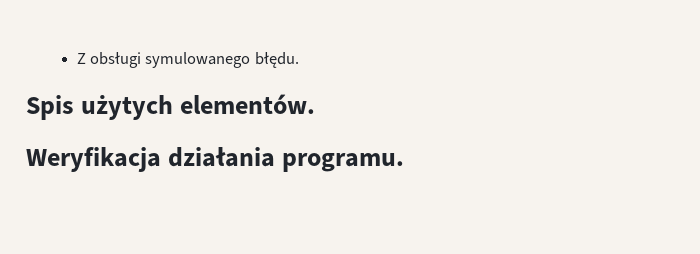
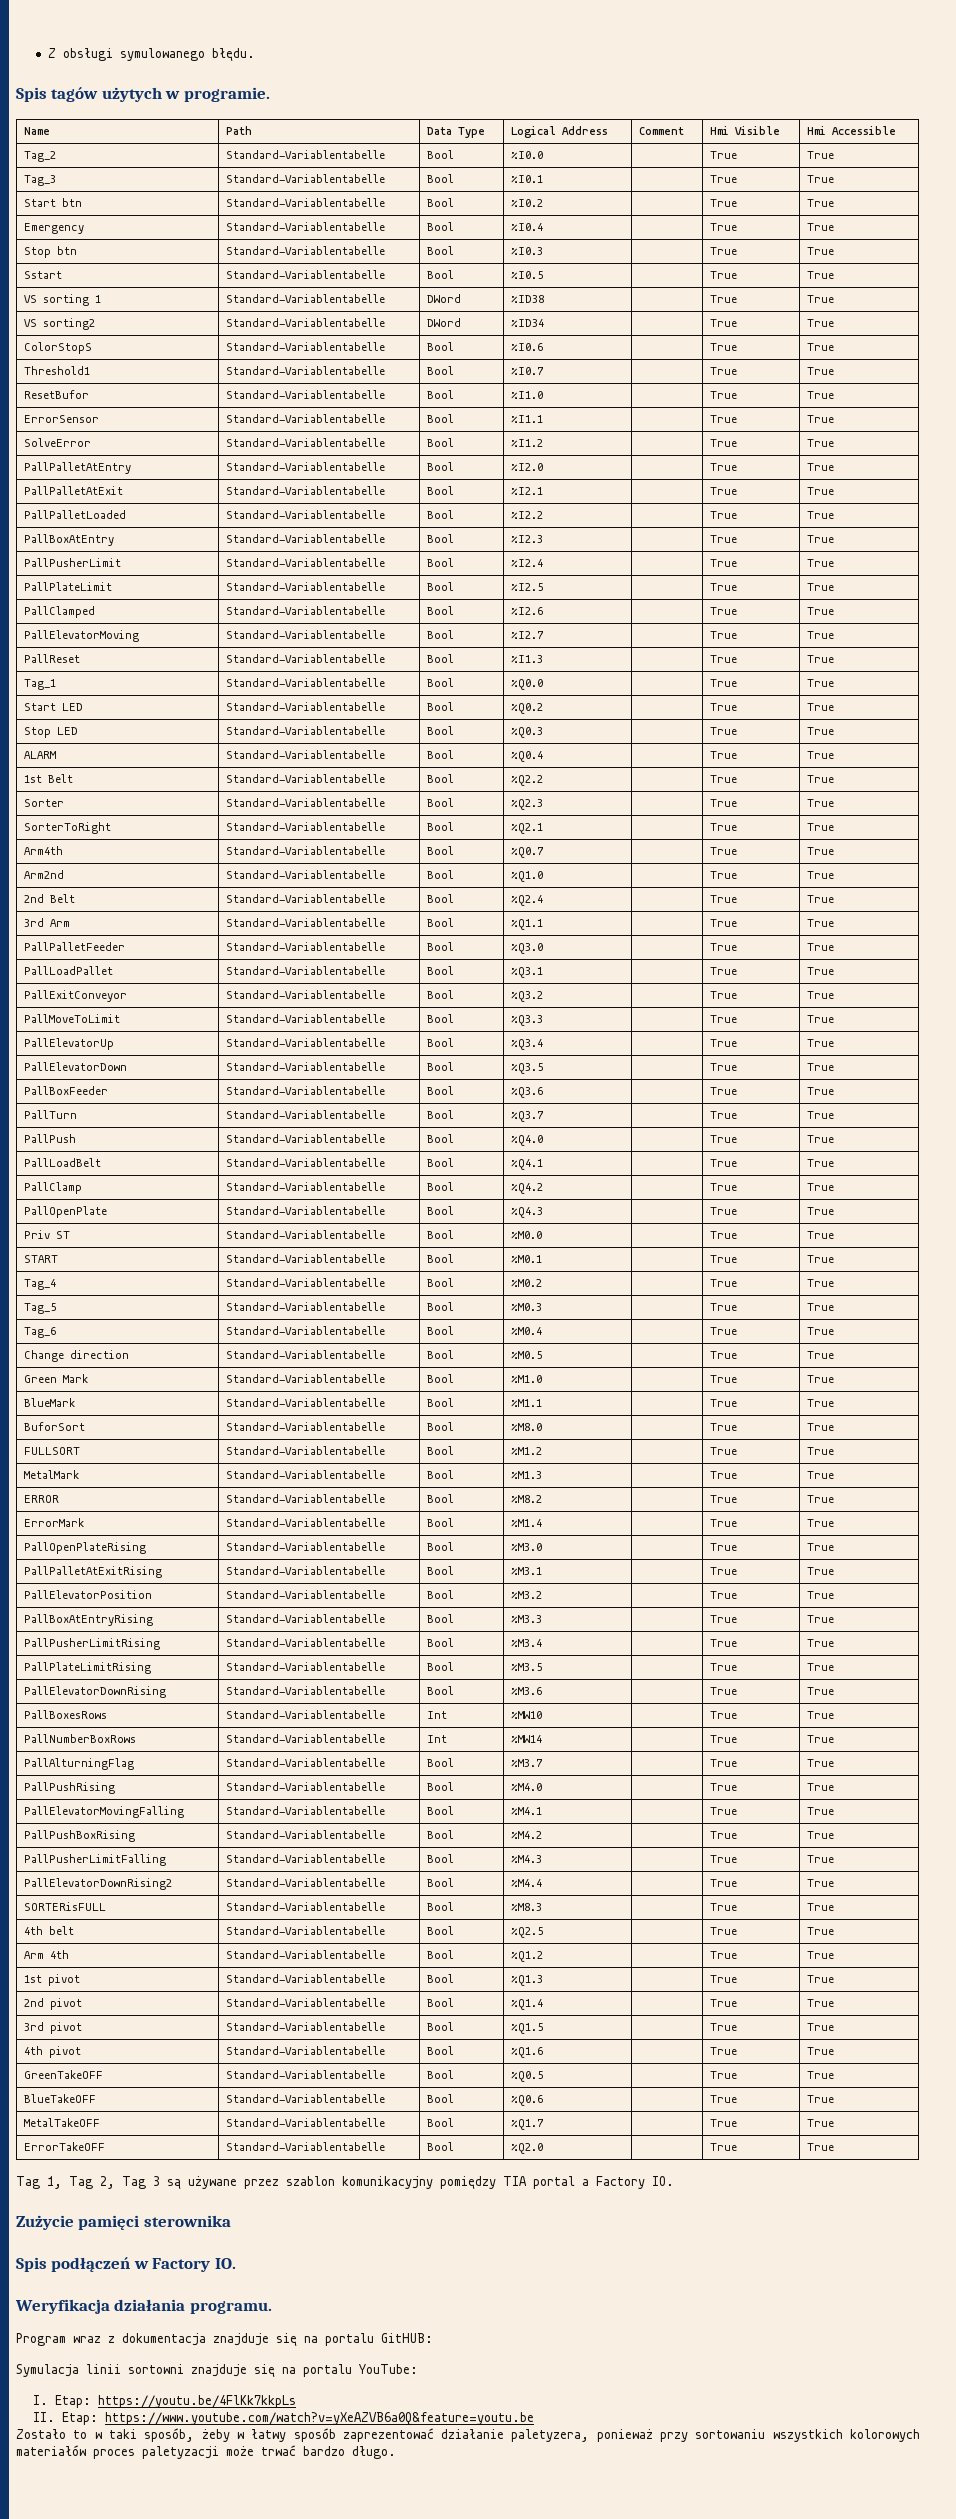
- Spis użytych elementów.
+ Spis tagów użytych w programie.
+ Name | Path | Data Type | Logical Address | Comment | Hmi Visible | Hmi Accessible
+ Tag_2 | Standard-Variablentabelle | Bool | %I0.0 | | True | True
+ Tag_3 | Standard-Variablentabelle | Bool | %I0.1 | | True | True
+ Start btn | Standard-Variablentabelle | Bool | %I0.2 | | True | True
+ Emergency | Standard-Variablentabelle | Bool | %I0.4 | | True | True
+ Stop btn | Standard-Variablentabelle | Bool | %I0.3 | | True | True
+ Sstart | Standard-Variablentabelle | Bool | %I0.5 | | True | True
+ VS sorting 1 | Standard-Variablentabelle | DWord | %ID38 | | True | True
+ VS sorting2 | Standard-Variablentabelle | DWord | %ID34 | | True | True
+ ColorStopS | Standard-Variablentabelle | Bool | %I0.6 | | True | True
+ Threshold1 | Standard-Variablentabelle | Bool | %I0.7 | | True | True
+ ResetBufor | Standard-Variablentabelle | Bool | %I1.0 | | True | True
+ ErrorSensor | Standard-Variablentabelle | Bool | %I1.1 | | True | True
+ SolveError | Standard-Variablentabelle | Bool | %I1.2 | | True | True
+ PallPalletAtEntry | Standard-Variablentabelle | Bool | %I2.0 | | True | True
+ PallPalletAtExit | Standard-Variablentabelle | Bool | %I2.1 | | True | True
+ PallPalletLoaded | Standard-Variablentabelle | Bool | %I2.2 | | True | True
+ PallBoxAtEntry | Standard-Variablentabelle | Bool | %I2.3 | | True | True
+ PallPusherLimit | Standard-Variablentabelle | Bool | %I2.4 | | True | True
+ PallPlateLimit | Standard-Variablentabelle | Bool | %I2.5 | | True | True
+ PallClamped | Standard-Variablentabelle | Bool | %I2.6 | | True | True
+ PallElevatorMoving | Standard-Variablentabelle | Bool | %I2.7 | | True | True
+ PallReset | Standard-Variablentabelle | Bool | %I1.3 | | True | True
+ Tag_1 | Standard-Variablentabelle | Bool | %Q0.0 | | True | True
+ Start LED | Standard-Variablentabelle | Bool | %Q0.2 | | True | True
+ Stop LED | Standard-Variablentabelle | Bool | %Q0.3 | | True | True
+ ALARM | Standard-Variablentabelle | Bool | %Q0.4 | | True | True
+ 1st Belt | Standard-Variablentabelle | Bool | %Q2.2 | | True | True
+ Sorter | Standard-Variablentabelle | Bool | %Q2.3 | | True | True
+ SorterToRight | Standard-Variablentabelle | Bool | %Q2.1 | | True | True
+ Arm4th | Standard-Variablentabelle | Bool | %Q0.7 | | True | True
+ Arm2nd | Standard-Variablentabelle | Bool | %Q1.0 | | True | True
+ 2nd Belt | Standard-Variablentabelle | Bool | %Q2.4 | | True | True
+ 3rd Arm | Standard-Variablentabelle | Bool | %Q1.1 | | True | True
+ PallPalletFeeder | Standard-Variablentabelle | Bool | %Q3.0 | | True | True
+ PallLoadPallet | Standard-Variablentabelle | Bool | %Q3.1 | | True | True
+ PallExitConveyor | Standard-Variablentabelle | Bool | %Q3.2 | | True | True
+ PallMoveToLimit | Standard-Variablentabelle | Bool | %Q3.3 | | True | True
+ PallElevatorUp | Standard-Variablentabelle | Bool | %Q3.4 | | True | True
+ PallElevatorDown | Standard-Variablentabelle | Bool | %Q3.5 | | True | True
+ PallBoxFeeder | Standard-Variablentabelle | Bool | %Q3.6 | | True | True
+ PallTurn | Standard-Variablentabelle | Bool | %Q3.7 | | True | True
+ PallPush | Standard-Variablentabelle | Bool | %Q4.0 | | True | True
+ PallLoadBelt | Standard-Variablentabelle | Bool | %Q4.1 | | True | True
+ PallClamp | Standard-Variablentabelle | Bool | %Q4.2 | | True | True
+ PallOpenPlate | Standard-Variablentabelle | Bool | %Q4.3 | | True | True
+ Priv ST | Standard-Variablentabelle | Bool | %M0.0 | | True | True
+ START | Standard-Variablentabelle | Bool | %M0.1 | | True | True
+ Tag_4 | Standard-Variablentabelle | Bool | %M0.2 | | True | True
+ Tag_5 | Standard-Variablentabelle | Bool | %M0.3 | | True | True
+ Tag_6 | Standard-Variablentabelle | Bool | %M0.4 | | True | True
+ Change direction | Standard-Variablentabelle | Bool | %M0.5 | | True | True
+ Green Mark | Standard-Variablentabelle | Bool | %M1.0 | | True | True
+ BlueMark | Standard-Variablentabelle | Bool | %M1.1 | | True | True
+ BuforSort | Standard-Variablentabelle | Bool | %M8.0 | | True | True
+ FULLSORT | Standard-Variablentabelle | Bool | %M1.2 | | True | True
+ MetalMark | Standard-Variablentabelle | Bool | %M1.3 | | True | True
+ ERROR | Standard-Variablentabelle | Bool | %M8.2 | | True | True
+ ErrorMark | Standard-Variablentabelle | Bool | %M1.4 | | True | True
+ PallOpenPlateRising | Standard-Variablentabelle | Bool | %M3.0 | | True | True
+ PallPalletAtExitRising | Standard-Variablentabelle | Bool | %M3.1 | | True | True
+ PallElevatorPosition | Standard-Variablentabelle | Bool | %M3.2 | | True | True
+ PallBoxAtEntryRising | Standard-Variablentabelle | Bool | %M3.3 | | True | True
+ PallPusherLimitRising | Standard-Variablentabelle | Bool | %M3.4 | | True | True
+ PallPlateLimitRising | Standard-Variablentabelle | Bool | %M3.5 | | True | True
+ PallElevatorDownRising | Standard-Variablentabelle | Bool | %M3.6 | | True | True
+ PallBoxesRows | Standard-Variablentabelle | Int | %MW10 | | True | True
+ PallNumberBoxRows | Standard-Variablentabelle | Int | %MW14 | | True | True
+ PallAlturningFlag | Standard-Variablentabelle | Bool | %M3.7 | | True | True
+ PallPushRising | Standard-Variablentabelle | Bool | %M4.0 | | True | True
+ PallElevatorMovingFalling | Standard-Variablentabelle | Bool | %M4.1 | | True | True
+ PallPushBoxRising | Standard-Variablentabelle | Bool | %M4.2 | | True | True
+ PallPusherLimitFalling | Standard-Variablentabelle | Bool | %M4.3 | | True | True
+ PallElevatorDownRising2 | Standard-Variablentabelle | Bool | %M4.4 | | True | True
+ SORTERisFULL | Standard-Variablentabelle | Bool | %M8.3 | | True | True
+ 4th belt | Standard-Variablentabelle | Bool | %Q2.5 | | True | True
+ Arm 4th | Standard-Variablentabelle | Bool | %Q1.2 | | True | True
+ 1st pivot | Standard-Variablentabelle | Bool | %Q1.3 | | True | True
+ 2nd pivot | Standard-Variablentabelle | Bool | %Q1.4 | | True | True
+ 3rd pivot | Standard-Variablentabelle | Bool | %Q1.5 | | True | True
+ 4th pivot | Standard-Variablentabelle | Bool | %Q1.6 | | True | True
+ GreenTakeOFF | Standard-Variablentabelle | Bool | %Q0.5 | | True | True
+ BlueTakeOFF | Standard-Variablentabelle | Bool | %Q0.6 | | True | True
+ MetalTakeOFF | Standard-Variablentabelle | Bool | %Q1.7 | | True | True
+ ErrorTakeOFF | Standard-Variablentabelle | Bool | %Q2.0 | | True | True
+ Tag 1, Tag 2, Tag 3 są używane przez szablon komunikacyjny pomiędzy TIA portal a Factory IO.
+ Zużycie pamięci sterownika
+ Spis podłączeń w Factory IO.
  Weryfikacja działania programu.
+ Program wraz z dokumentacja znajduje się na portalu GitHUB:
+ Symulacja linii sortowni znajduje się na portalu YouTube:
+ I. Etap: https://youtu.be/4FlKk7kkpLs
+ II. Etap: https://www.youtube.com/watch?v=yXeAZVB6a0Q&feature=youtu.be
+ Zostało to w taki sposób, żeby w łatwy sposób zaprezentować działanie paletyzera, ponieważ przy sortowaniu wszystkich kolorowych materiałów proces paletyzacji może trwać bardzo długo.

